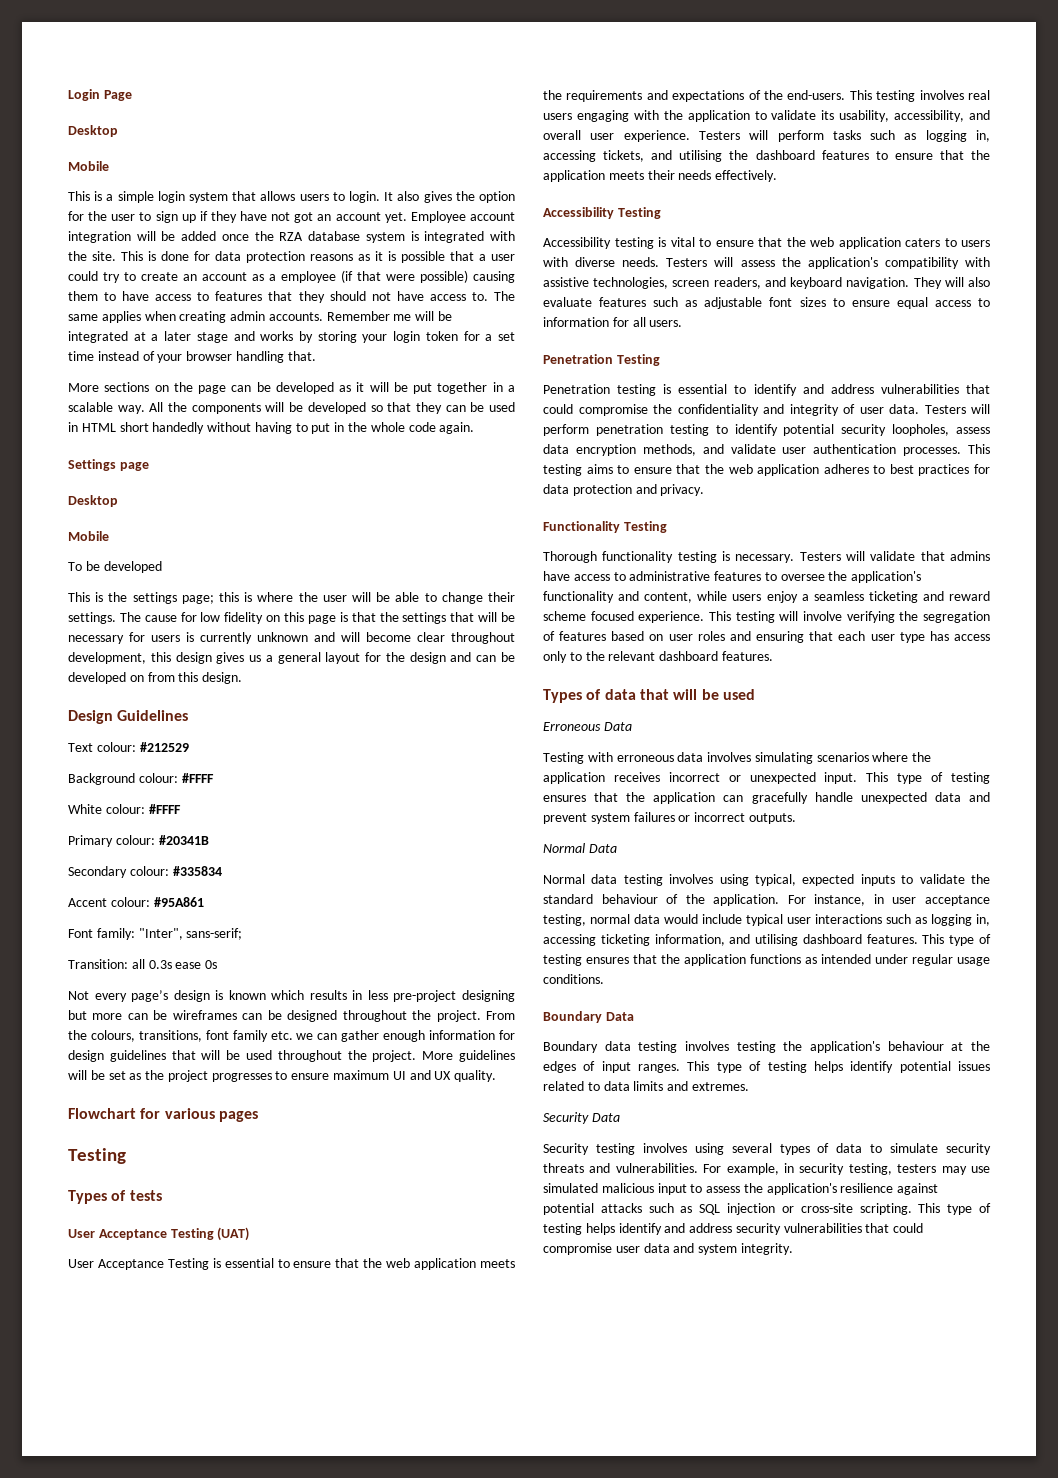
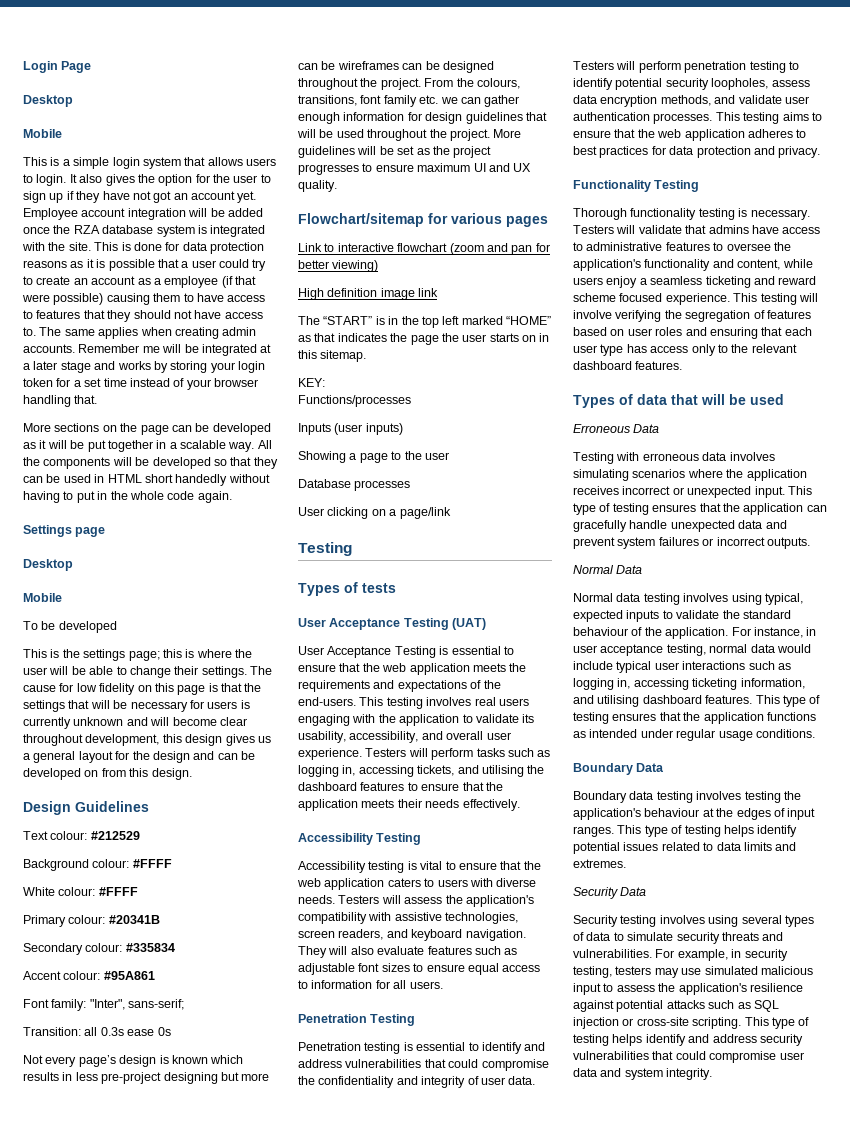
- Flowchart for various pages
+ Flowchart/sitemap for various pages
+ Link to interactive flowchart (zoom and pan for better viewing)
+ High definition image link
+ The “START” is in the top left marked “HOME” as that indicates the page the user starts on in this sitemap.
+ KEY:
+ Functions/processes
+ Inputs (user inputs)
+ Showing a page to the user
+ Database processes
+ User clicking on a page/link

